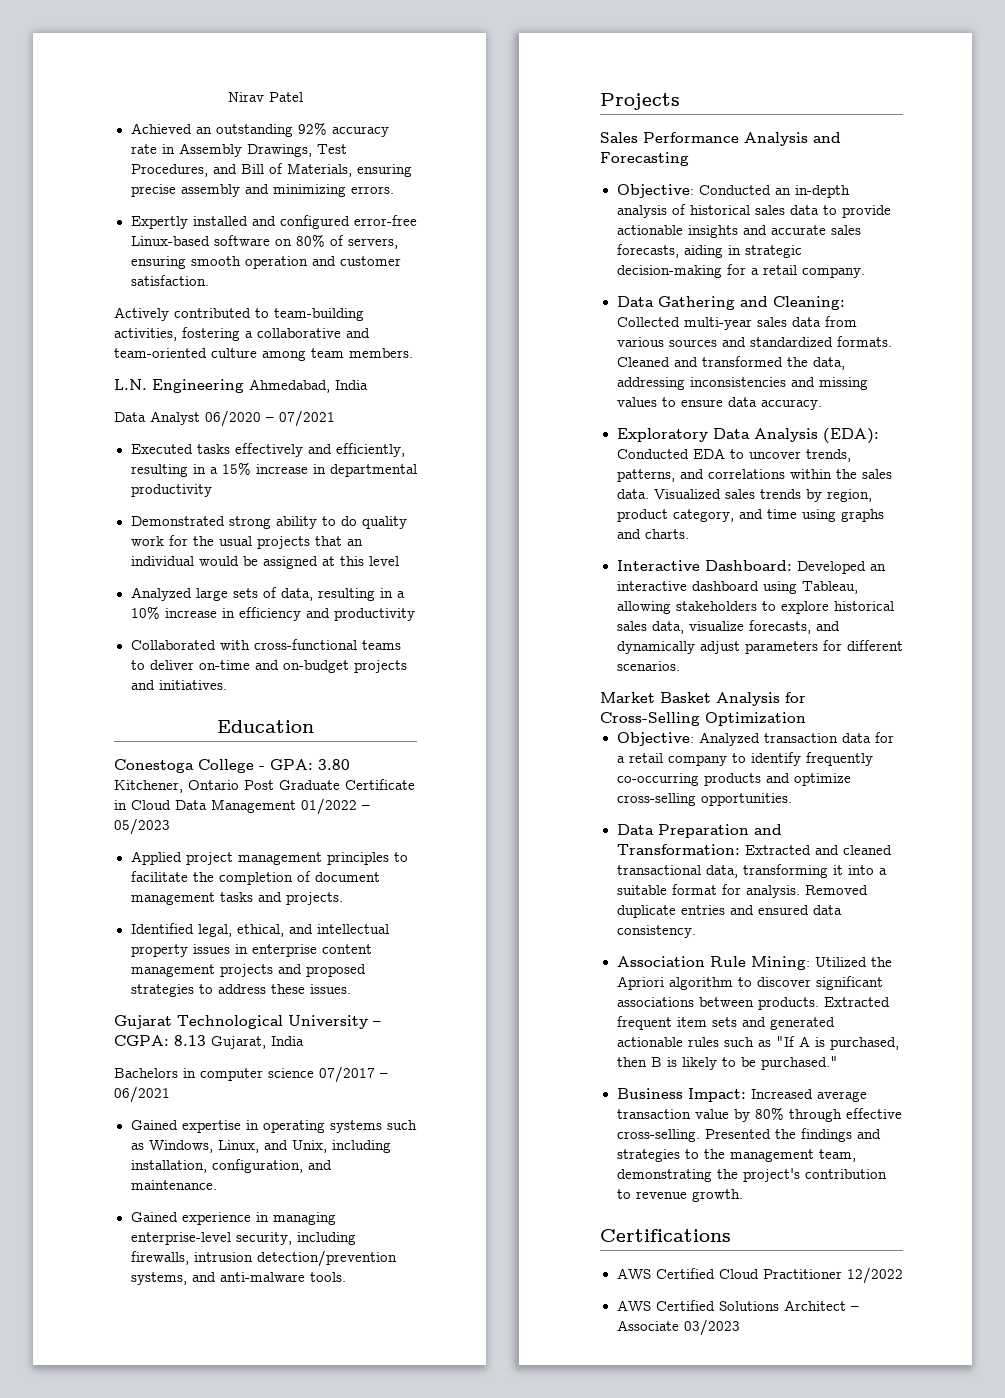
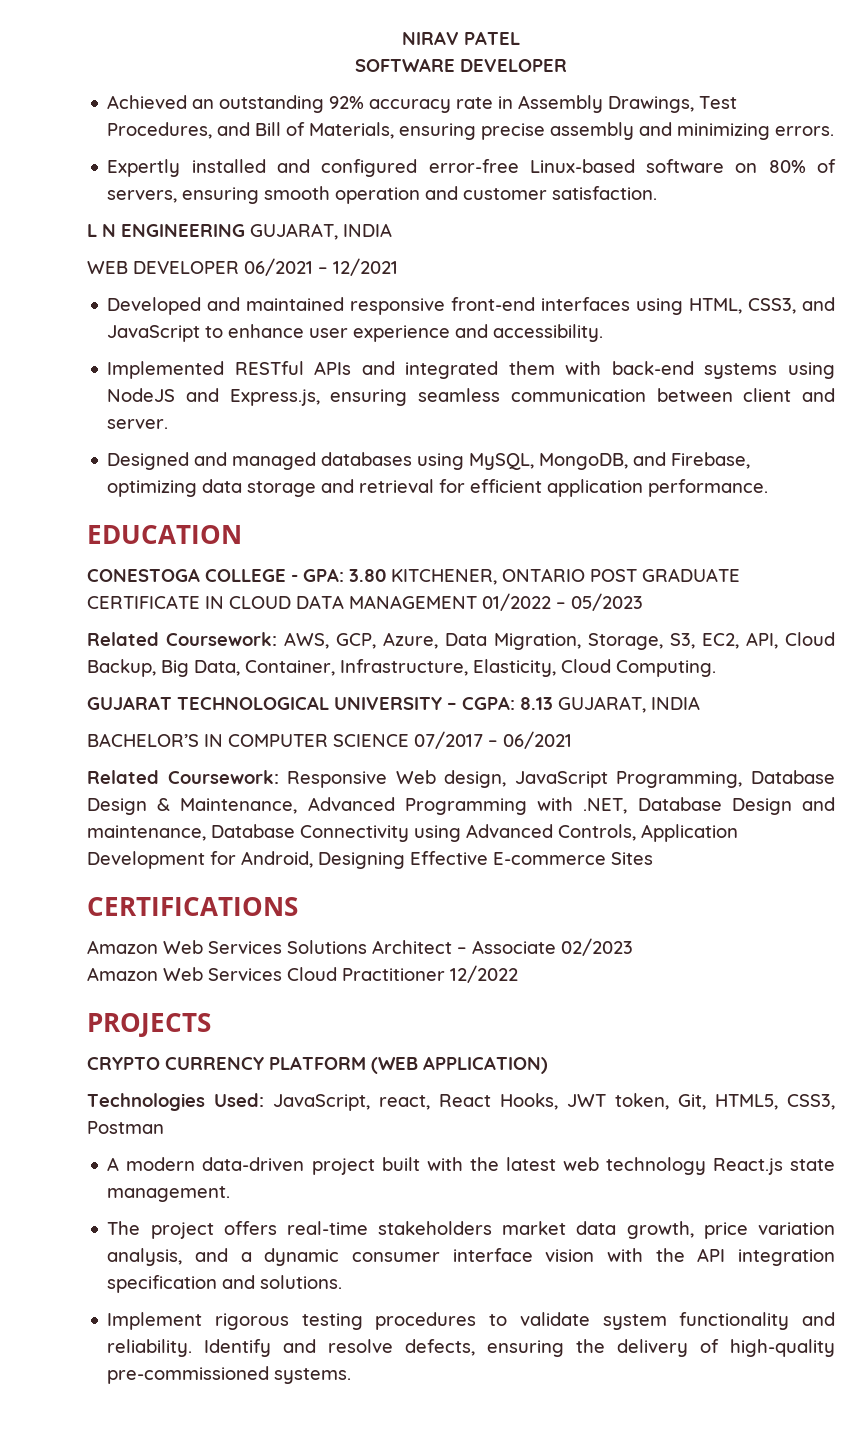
- Nirav Patel
+ NIRAV PATEL
+ SOFTWARE DEVELOPER
- Actively contributed to team-building activities, fostering a collaborative and team-oriented culture among team members.
- L.N. Engineering Ahmedabad, India
- Data Analyst 06/2020 – 07/2021
- Executed tasks effectively and efficiently, resulting in a 15% increase in departmental productivity
- Demonstrated strong ability to do quality work for the usual projects that an individual would be assigned at this level
- Analyzed large sets of data, resulting in a 10% increase in efficiency and productivity
- Collaborated with cross-functional teams to deliver on-time and on-budget projects and initiatives.
- Education
- Conestoga College - GPA: 3.80 Kitchener, Ontario Post Graduate Certificate in Cloud Data Management 01/2022 – 05/2023
- Applied project management principles to facilitate the completion of document management tasks and projects.
- Identified legal, ethical, and intellectual property issues in enterprise content management projects and proposed strategies to address these issues.
- Gujarat Technological University – CGPA: 8.13 Gujarat, India
- Bachelors in computer science 07/2017 – 06/2021
- Gained expertise in operating systems such as Windows, Linux, and Unix, including installation, configuration, and maintenance.
- Gained experience in managing enterprise-level security, including firewalls, intrusion detection/prevention systems, and anti-malware tools.
- Projects
- Sales Performance Analysis and Forecasting
- Objective: Conducted an in-depth analysis of historical sales data to provide actionable insights and accurate sales forecasts, aiding in strategic decision-making for a retail company.
- Data Gathering and Cleaning: Collected multi-year sales data from various sources and standardized formats. Cleaned and transformed the data, addressing inconsistencies and missing values to ensure data accuracy.
- Exploratory Data Analysis (EDA): Conducted EDA to uncover trends, patterns, and correlations within the sales data. Visualized sales trends by region, product category, and time using graphs and charts.
- Interactive Dashboard: Developed an interactive dashboard using Tableau, allowing stakeholders to explore historical sales data, visualize forecasts, and dynamically adjust parameters for different scenarios.
- Market Basket Analysis for Cross-Selling Optimization
- Objective: Analyzed transaction data for a retail company to identify frequently co-occurring products and optimize cross-selling opportunities.
- Data Preparation and Transformation: Extracted and cleaned transactional data, transforming it into a suitable format for analysis. Removed duplicate entries and ensured data consistency.
- Association Rule Mining: Utilized the Apriori algorithm to discover significant associations between products. Extracted frequent item sets and generated actionable rules such as "If A is purchased, then B is likely to be purchased."
- Business Impact: Increased average transaction value by 80% through effective cross-selling. Presented the findings and strategies to the management team, demonstrating the project's contribution to revenue growth.
- Certifications
- AWS Certified Cloud Practitioner 12/2022
- AWS Certified Solutions Architect – Associate 03/2023
+ L N ENGINEERING GUJARAT, INDIA
+ WEB DEVELOPER 06/2021 – 12/2021
+ Developed and maintained responsive front-end interfaces using HTML, CSS3, and JavaScript to enhance user experience and accessibility.
+ Implemented RESTful APIs and integrated them with back-end systems using NodeJS and Express.js, ensuring seamless communication between client and server.
+ Designed and managed databases using MySQL, MongoDB, and Firebase, optimizing data storage and retrieval for efficient application performance.
+ EDUCATION
+ CONESTOGA COLLEGE - GPA: 3.80 KITCHENER, ONTARIO POST GRADUATE CERTIFICATE IN CLOUD DATA MANAGEMENT 01/2022 – 05/2023
+ Related Coursework: AWS, GCP, Azure, Data Migration, Storage, S3, EC2, API, Cloud Backup, Big Data, Container, Infrastructure, Elasticity, Cloud Computing.
+ GUJARAT TECHNOLOGICAL UNIVERSITY – CGPA: 8.13 GUJARAT, INDIA
+ BACHELOR’S IN COMPUTER SCIENCE 07/2017 – 06/2021
+ Related Coursework: Responsive Web design, JavaScript Programming, Database Design & Maintenance, Advanced Programming with .NET, Database Design and maintenance, Database Connectivity using Advanced Controls, Application Development for Android, Designing Effective E-commerce Sites
+ CERTIFICATIONS
+ Amazon Web Services Solutions Architect – Associate 02/2023
+ Amazon Web Services Cloud Practitioner 12/2022
+ PROJECTS
+ CRYPTO CURRENCY PLATFORM (WEB APPLICATION)
+ Technologies Used: JavaScript, react, React Hooks, JWT token, Git, HTML5, CSS3, Postman
+ A modern data-driven project built with the latest web technology React.js state management.
+ The project offers real-time stakeholders market data growth, price variation analysis, and a dynamic consumer interface vision with the API integration specification and solutions.
+ Implement rigorous testing procedures to validate system functionality and reliability. Identify and resolve defects, ensuring the delivery of high-quality pre-commissioned systems.

